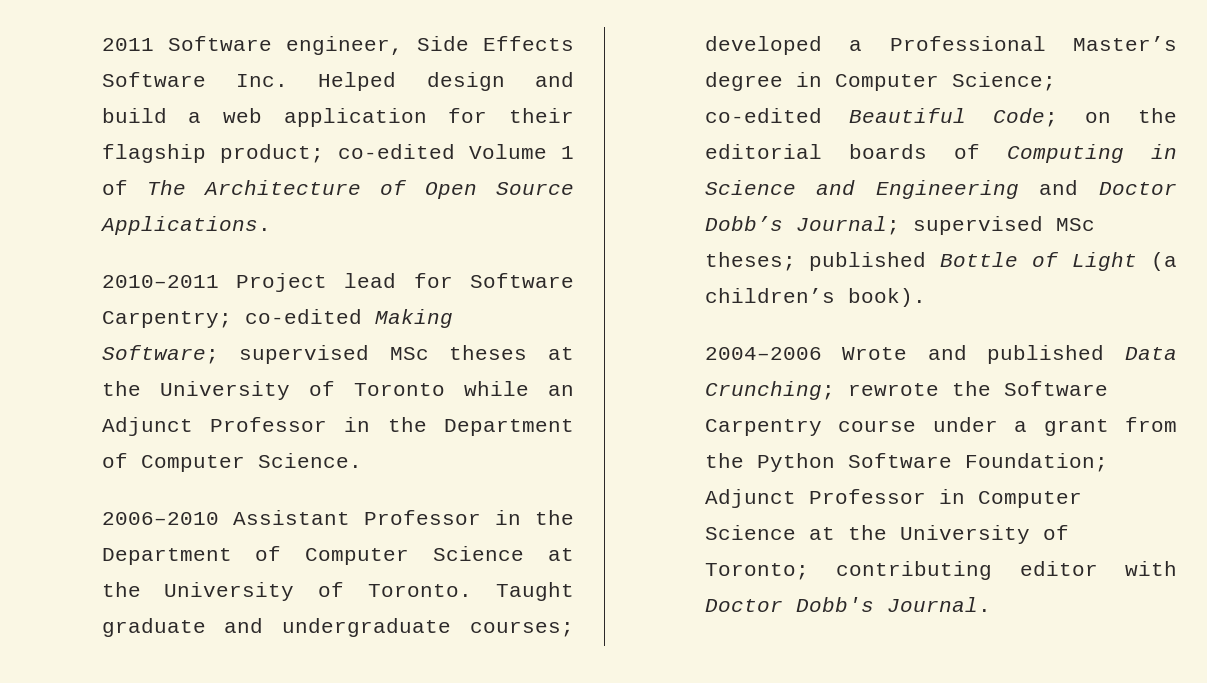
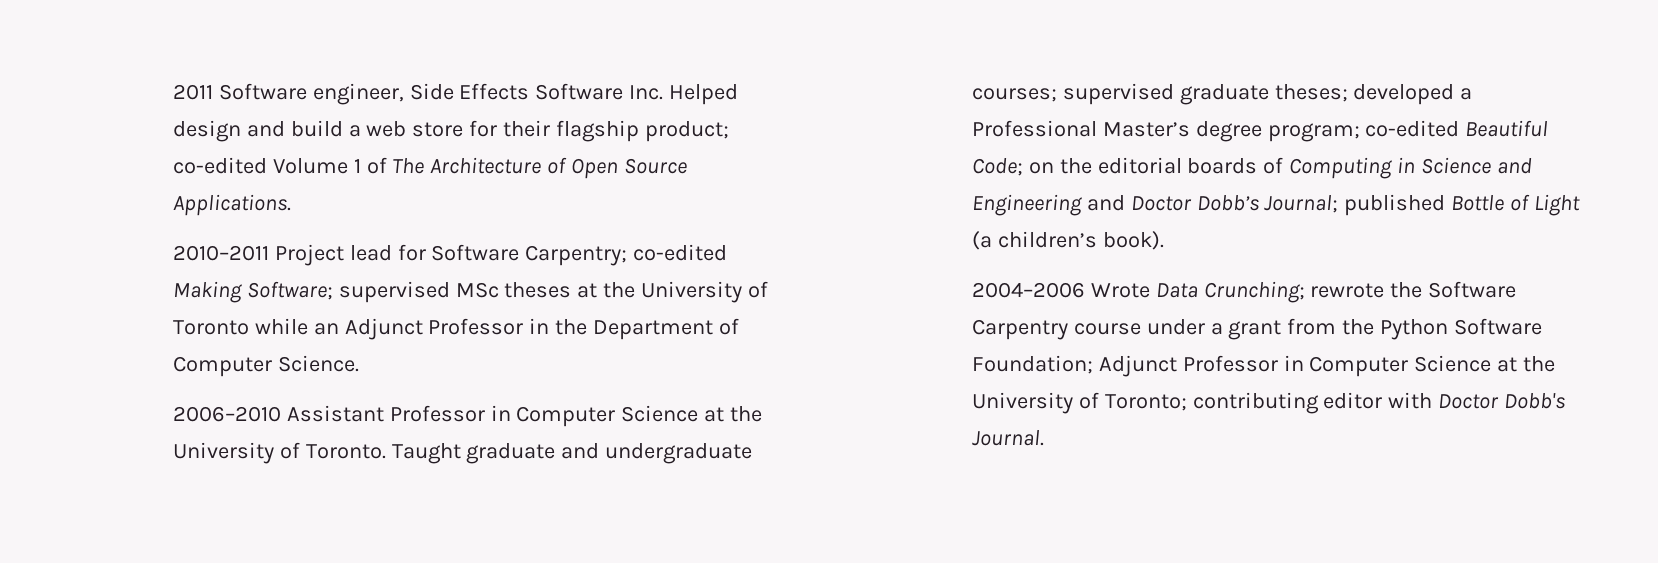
- 2011 Software engineer, Side Effects Software Inc. Helped design and build a web application for their flagship product; co-edited Volume 1 of The Architecture of Open Source Applications.
+ 2011 Software engineer, Side Effects Software Inc. Helped design and build a web store for their flagship product; co-edited Volume 1 of The Architecture of Open Source Applications.
- 2006–2010 Assistant Professor in the Department of Computer Science at the University of Toronto.
+ 2006–2010 Assistant Professor in Computer Science at the University of Toronto.
- Taught graduate and undergraduate courses; developed a Professional Master’s degree in Computer Science; co-edited Beautiful Code; on the editorial boards of Computing in Science and Engineering and Doctor Dobb’s Journal; supervised MSc theses; published Bottle of Light (a children’s book).
+ Taught graduate and undergraduate courses; supervised graduate theses; developed a Professional Master’s degree program; co-edited Beautiful Code; on the editorial boards of Computing in Science and Engineering and Doctor Dobb’s Journal; published Bottle of Light (a children’s book).
- 2004–2006 Wrote and published Data Crunching; rewrote the Software Carpentry course under a grant from the Python Software Foundation; Adjunct Professor in Computer Science at the University of Toronto; contributing editor with Doctor Dobb's Journal.
+ 2004–2006 Wrote Data Crunching; rewrote the Software Carpentry course under a grant from the Python Software Foundation; Adjunct Professor in Computer Science at the University of Toronto; contributing editor with Doctor Dobb's Journal.

